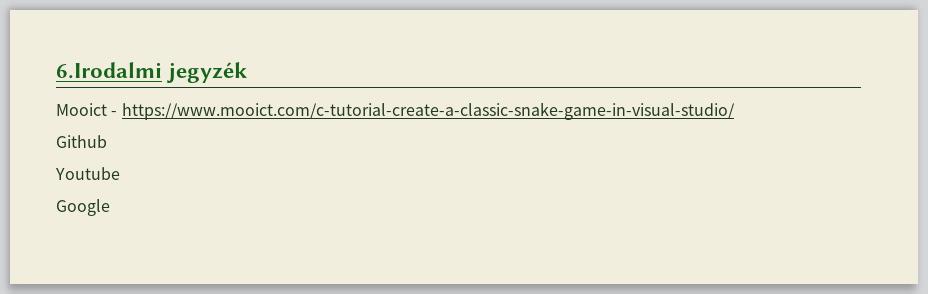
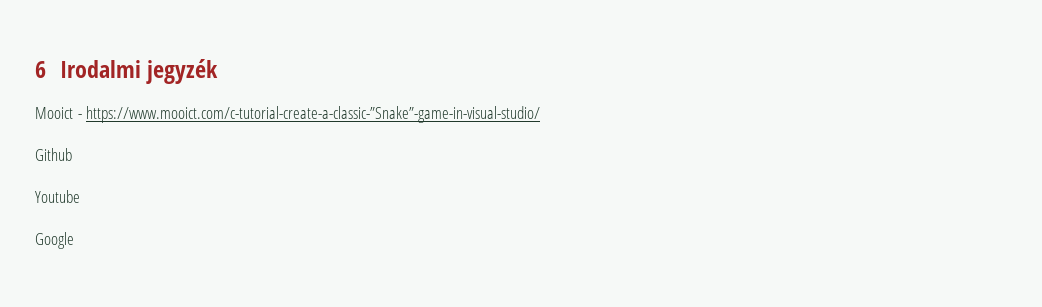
- 6.Irodalmi jegyzék
+ 6 Irodalmi jegyzék
- Mooict - https://www.mooict.com/c-tutorial-create-a-classic-snake-game-in-visual-studio/
+ Mooict - https://www.mooict.com/c-tutorial-create-a-classic-”Snake”-game-in-visual-studio/

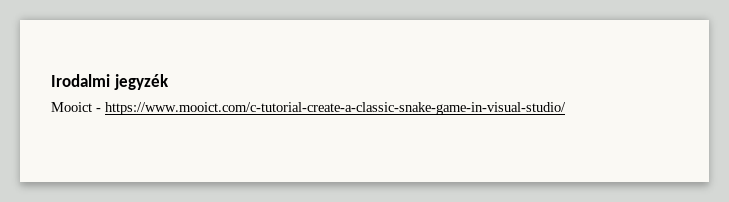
- 6 Irodalmi jegyzék
+ Irodalmi jegyzék
- Mooict - https://www.mooict.com/c-tutorial-create-a-classic-”Snake”-game-in-visual-studio/
- Github
- Youtube
- Google
+ Mooict - https://www.mooict.com/c-tutorial-create-a-classic-snake-game-in-visual-studio/

